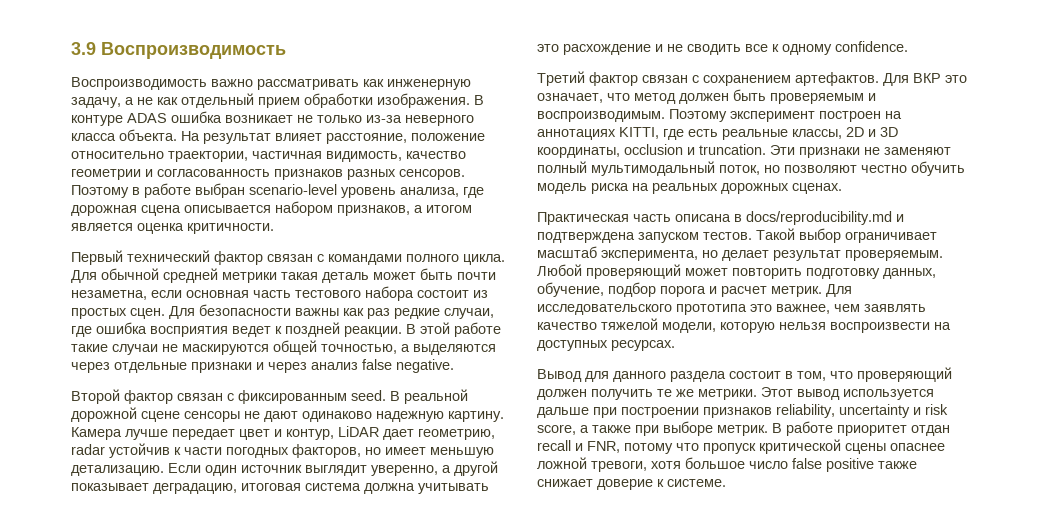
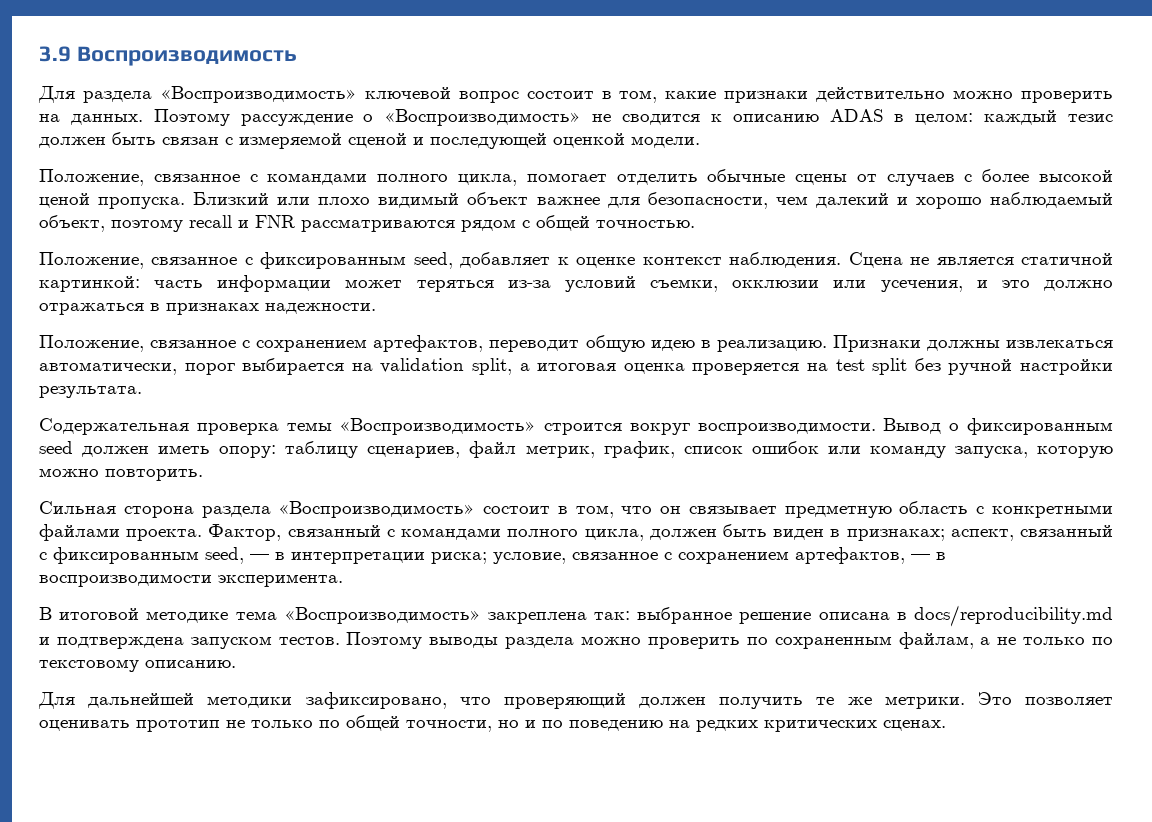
- Воспроизводимость важно рассматривать как инженерную задачу, а не как отдельный прием обработки изображения. В контуре ADAS ошибка возникает не только из-за неверного класса объекта. На результат влияет расстояние, положение относительно траектории, частичная видимость, качество геометрии и согласованность признаков разных сенсоров. Поэтому в работе выбран scenario-level уровень анализа, где дорожная сцена описывается набором признаков, а итогом является оценка критичности.
- Первый технический фактор связан с командами полного цикла. Для обычной средней метрики такая деталь может быть почти незаметна, если основная часть тестового набора состоит из простых сцен. Для безопасности важны как раз редкие случаи, где ошибка восприятия ведет к поздней реакции. В этой работе такие случаи не маскируются общей точностью, а выделяются через отдельные признаки и через анализ false negative.
- Второй фактор связан с фиксированным seed. В реальной дорожной сцене сенсоры не дают одинаково надежную картину. Камера лучше передает цвет и контур, LiDAR дает геометрию, radar устойчив к части погодных факторов, но имеет меньшую детализацию. Если один источник выглядит уверенно, а другой показывает деградацию, итоговая система должна учитывать это расхождение и не сводить все к одному confidence.
- Третий фактор связан с сохранением артефактов. Для ВКР это означает, что метод должен быть проверяемым и воспроизводимым. Поэтому эксперимент построен на аннотациях KITTI, где есть реальные классы, 2D и 3D координаты, occlusion и truncation. Эти признаки не заменяют полный мультимодальный поток, но позволяют честно обучить модель риска на реальных дорожных сценах.
- Практическая часть описана в docs/reproducibility.md и подтверждена запуском тестов.
+ Для раздела «Воспроизводимость» ключевой вопрос состоит в том, какие признаки действительно можно проверить на данных. Поэтому рассуждение о «Воспроизводимость» не сводится к описанию ADAS в целом: каждый тезис должен быть связан с измеряемой сценой и последующей оценкой модели.
+ Положение, связанное с командами полного цикла, помогает отделить обычные сцены от случаев с более высокой ценой пропуска. Близкий или плохо видимый объект важнее для безопасности, чем далекий и хорошо наблюдаемый объект, поэтому recall и FNR рассматриваются рядом с общей точностью.
+ Положение, связанное с фиксированным seed, добавляет к оценке контекст наблюдения. Сцена не является статичной картинкой: часть информации может теряться из-за условий съемки, окклюзии или усечения, и это должно отражаться в признаках надежности.
+ Положение, связанное с сохранением артефактов, переводит общую идею в реализацию. Признаки должны извлекаться автоматически, порог выбирается на validation split, а итоговая оценка проверяется на test split без ручной настройки результата.
+ Содержательная проверка темы «Воспроизводимость» строится вокруг воспроизводимости. Вывод о фиксированным seed должен иметь опору: таблицу сценариев, файл метрик, график, список ошибок или команду запуска, которую можно повторить.
+ Сильная сторона раздела «Воспроизводимость» состоит в том, что он связывает предметную область с конкретными файлами проекта. Фактор, связанный с командами полного цикла, должен быть виден в признаках; аспект, связанный с фиксированным seed, — в интерпретации риска; условие, связанное с сохранением артефактов, — в воспроизводимости эксперимента.
+ В итоговой методике тема «Воспроизводимость» закреплена так: выбранное решение описана в docs/reproducibility.md и подтверждена запуском тестов.
- Такой выбор ограничивает масштаб эксперимента, но делает результат проверяемым. Любой проверяющий может повторить подготовку данных, обучение, подбор порога и расчет метрик. Для исследовательского прототипа это важнее, чем заявлять качество тяжелой модели, которую нельзя воспроизвести на доступных ресурсах.
- Вывод для данного раздела состоит в том, что проверяющий должен получить те же метрики.
+ Поэтому выводы раздела можно проверить по сохраненным файлам, а не только по текстовому описанию.
+ Для дальнейшей методики зафиксировано, что проверяющий должен получить те же метрики.
- Этот вывод используется дальше при построении признаков reliability, uncertainty и risk score, а также при выборе метрик. В работе приоритет отдан recall и FNR, потому что пропуск критической сцены опаснее ложной тревоги, хотя большое число false positive также снижает доверие к системе.
+ Это позволяет оценивать прототип не только по общей точности, но и по поведению на редких критических сценах.

